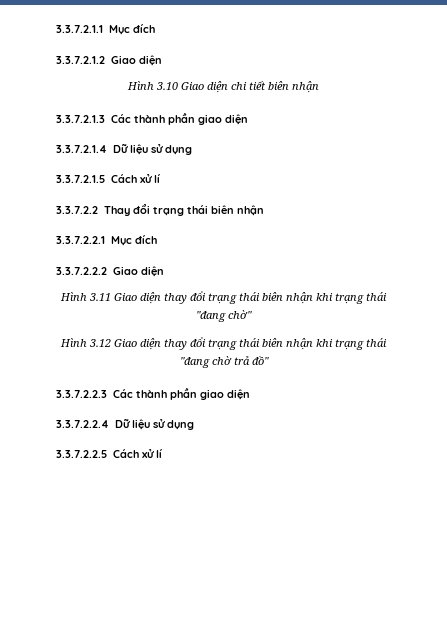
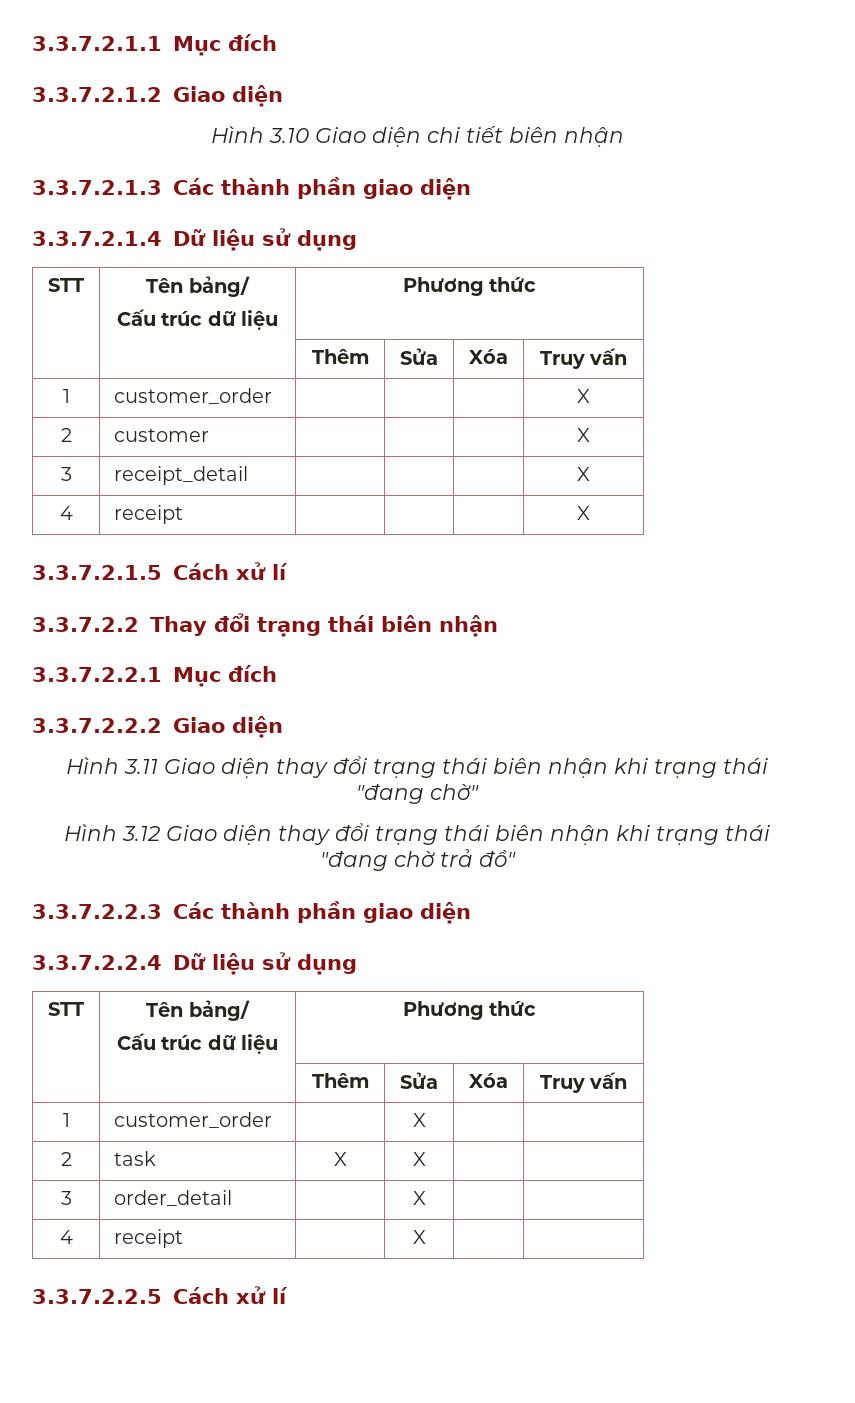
  3.3.7.2.1.4 Dữ liệu sử dụng
+ STT | Tên bảng/
+ Cấu trúc dữ liệu | Phương thức
+ | | Thêm | Sửa | Xóa | Truy vấn
+ 1 | customer_order | | | | X
+ 2 | customer | | | | X
+ 3 | receipt_detail | | | | X
+ 4 | receipt | | | | X
  3.3.7.2.2.4 Dữ liệu sử dụng
+ STT | Tên bảng/
+ Cấu trúc dữ liệu | Phương thức
+ | | Thêm | Sửa | Xóa | Truy vấn
+ 1 | customer_order | | X | |
+ 2 | task | X | X | |
+ 3 | order_detail | | X | |
+ 4 | receipt | | X | |

